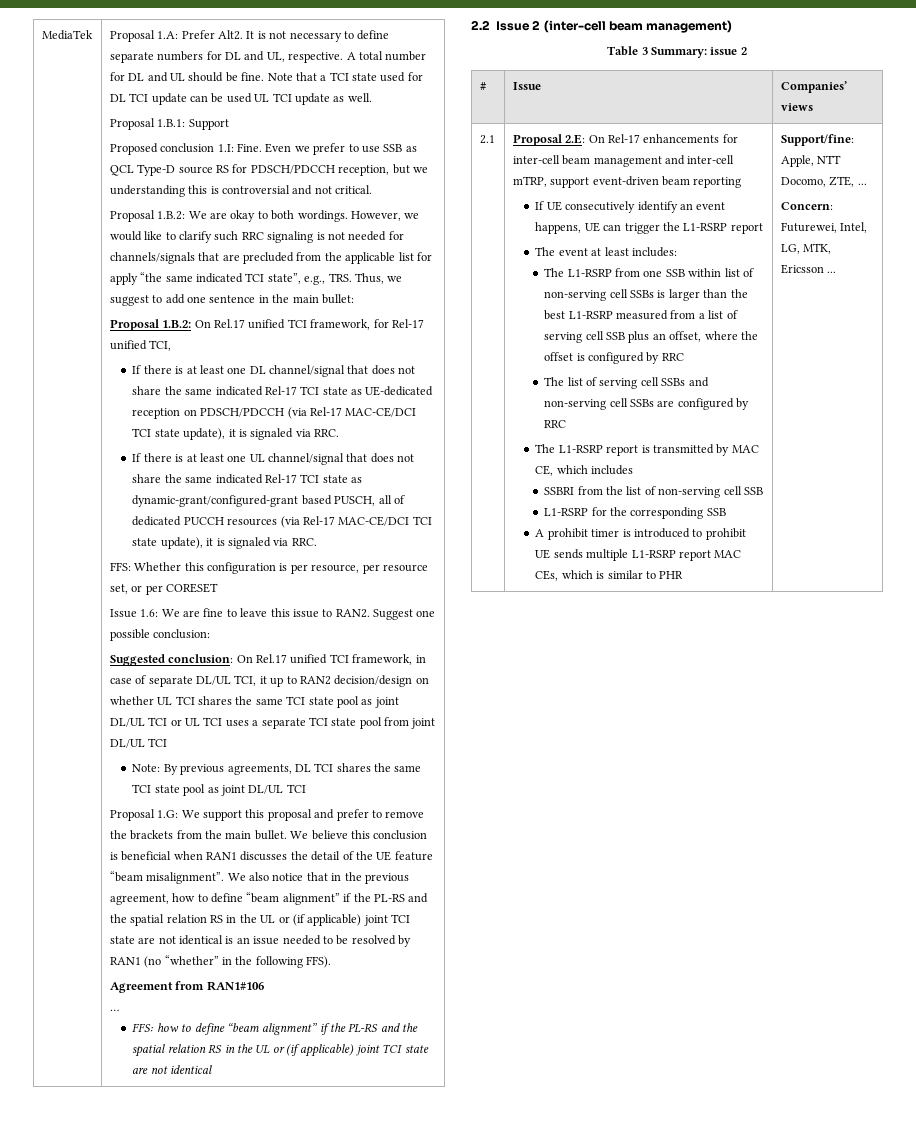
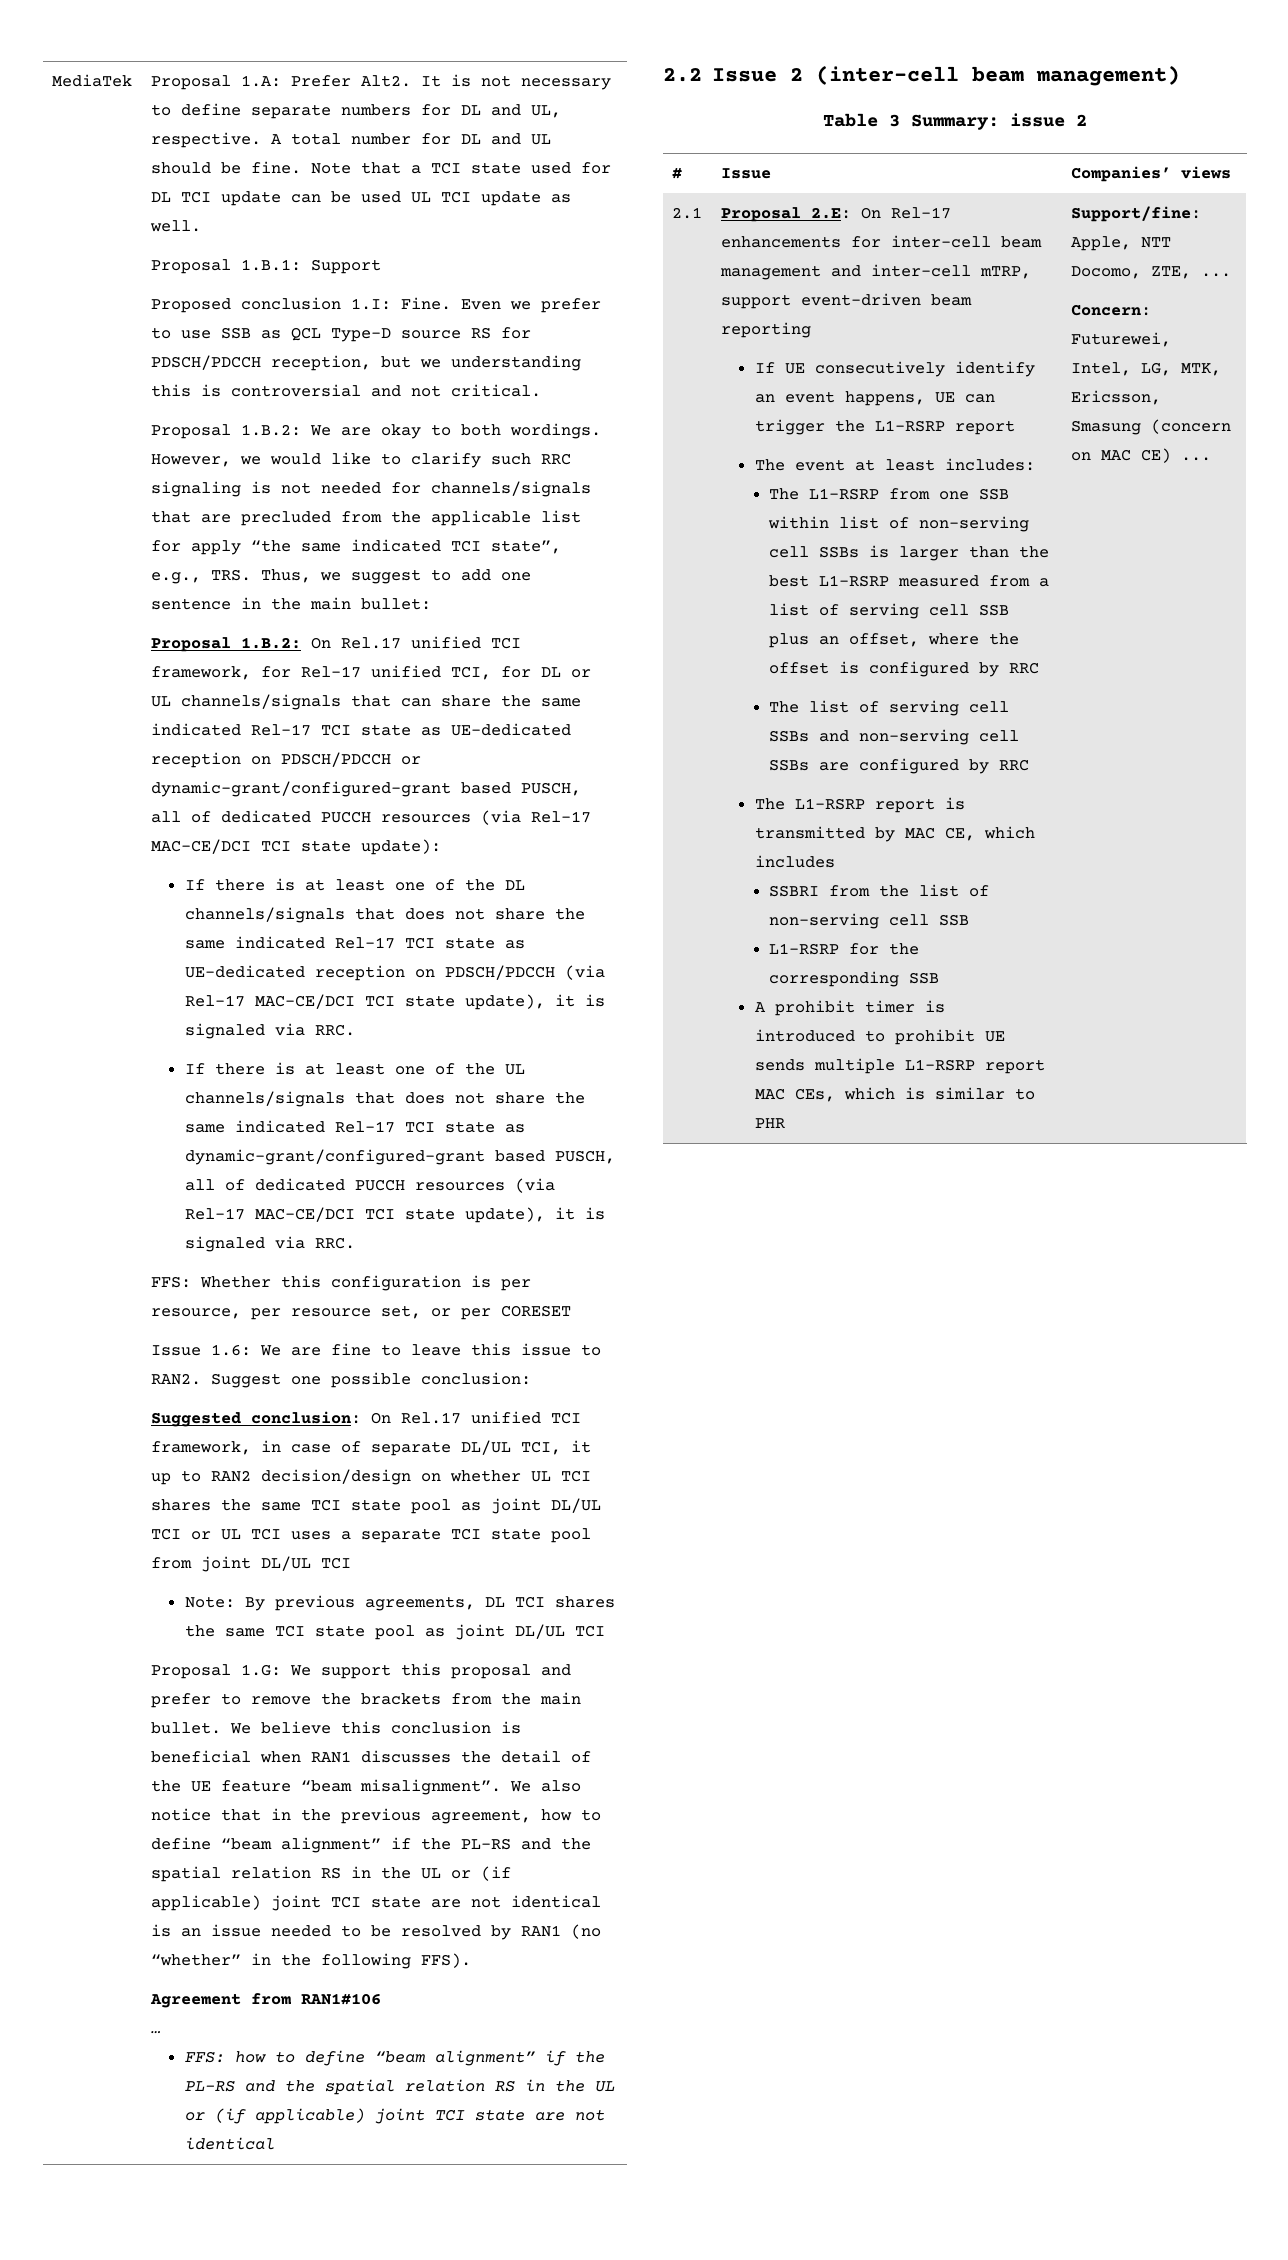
- Proposal 1.B.2: On Rel.17 unified TCI framework, for Rel-17 unified TCI,
- If there is at least one DL channel/signal that does not share the same indicated Rel-17 TCI state as UE-dedicated reception on PDSCH/PDCCH (via Rel-17 MAC-CE/DCI TCI state update), it is signaled via RRC.
+ Proposal 1.B.2: On Rel.17 unified TCI framework, for Rel-17 unified TCI, for DL or UL channels/signals that can share the same indicated Rel-17 TCI state as UE-dedicated reception on PDSCH/PDCCH or dynamic-grant/configured-grant based PUSCH, all of dedicated PUCCH resources (via Rel-17 MAC-CE/DCI TCI state update):
+ If there is at least one of the DL channels/signals that does not share the same indicated Rel-17 TCI state as UE-dedicated reception on PDSCH/PDCCH (via Rel-17 MAC-CE/DCI TCI state update), it is signaled via RRC.
- If there is at least one UL channel/signal that does not share the same indicated Rel-17 TCI state as dynamic-grant/configured-grant based PUSCH, all of dedicated PUCCH resources (via Rel-17 MAC-CE/DCI TCI state update), it is signaled via RRC.
+ If there is at least one of the UL channels/signals that does not share the same indicated Rel-17 TCI state as dynamic-grant/configured-grant based PUSCH, all of dedicated PUCCH resources (via Rel-17 MAC-CE/DCI TCI state update), it is signaled via RRC.
- Concern: Futurewei, Intel, LG, MTK, Ericsson ...
+ Concern: Futurewei, Intel, LG, MTK, Ericsson, Smasung (concern on MAC CE) ...

